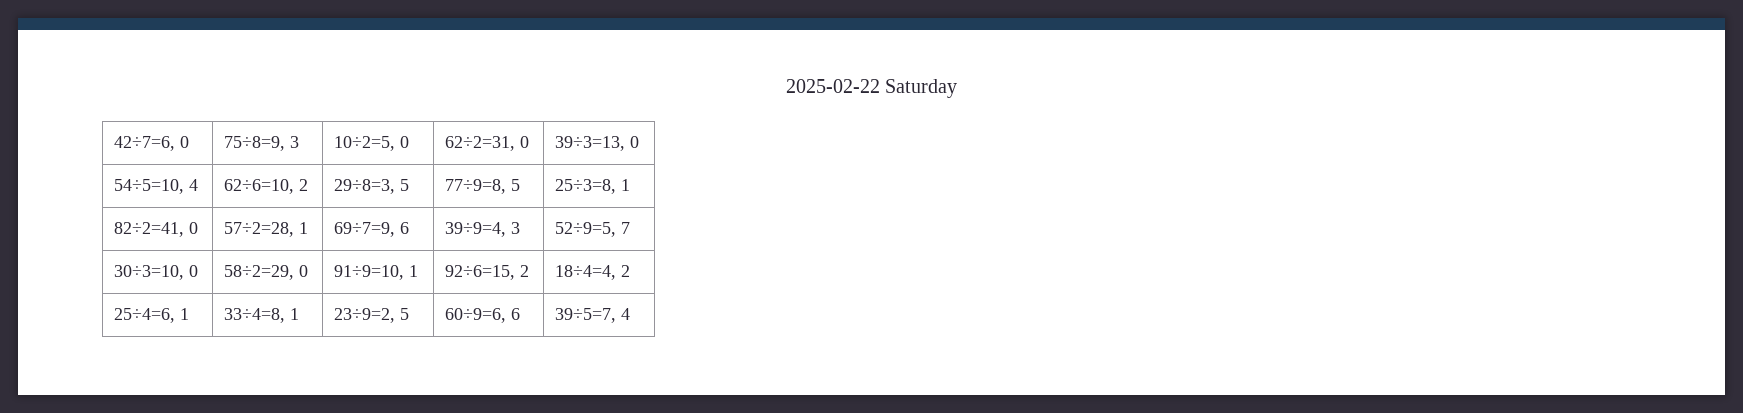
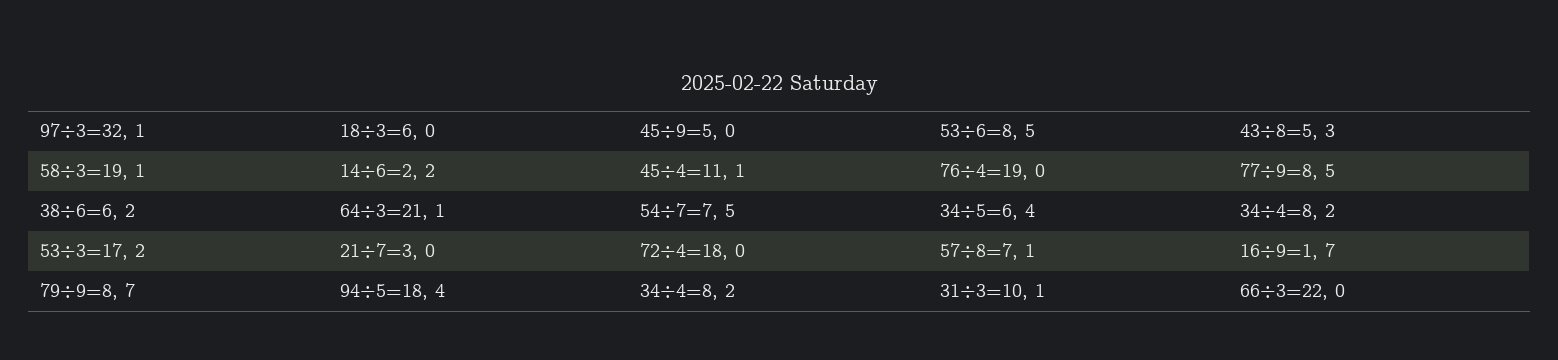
- 42÷7=6, 0 | 75÷8=9, 3 | 10÷2=5, 0 | 62÷2=31, 0 | 39÷3=13, 0
- 54÷5=10, 4 | 62÷6=10, 2 | 29÷8=3, 5 | 77÷9=8, 5 | 25÷3=8, 1
- 82÷2=41, 0 | 57÷2=28, 1 | 69÷7=9, 6 | 39÷9=4, 3 | 52÷9=5, 7
- 30÷3=10, 0 | 58÷2=29, 0 | 91÷9=10, 1 | 92÷6=15, 2 | 18÷4=4, 2
- 25÷4=6, 1 | 33÷4=8, 1 | 23÷9=2, 5 | 60÷9=6, 6 | 39÷5=7, 4
+ 97÷3=32, 1 | 18÷3=6, 0 | 45÷9=5, 0 | 53÷6=8, 5 | 43÷8=5, 3
+ 58÷3=19, 1 | 14÷6=2, 2 | 45÷4=11, 1 | 76÷4=19, 0 | 77÷9=8, 5
+ 38÷6=6, 2 | 64÷3=21, 1 | 54÷7=7, 5 | 34÷5=6, 4 | 34÷4=8, 2
+ 53÷3=17, 2 | 21÷7=3, 0 | 72÷4=18, 0 | 57÷8=7, 1 | 16÷9=1, 7
+ 79÷9=8, 7 | 94÷5=18, 4 | 34÷4=8, 2 | 31÷3=10, 1 | 66÷3=22, 0

